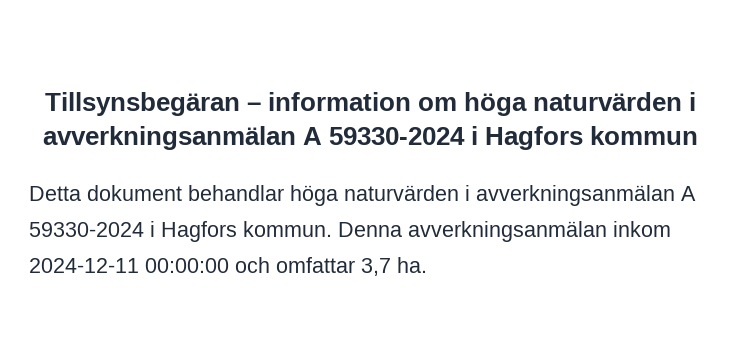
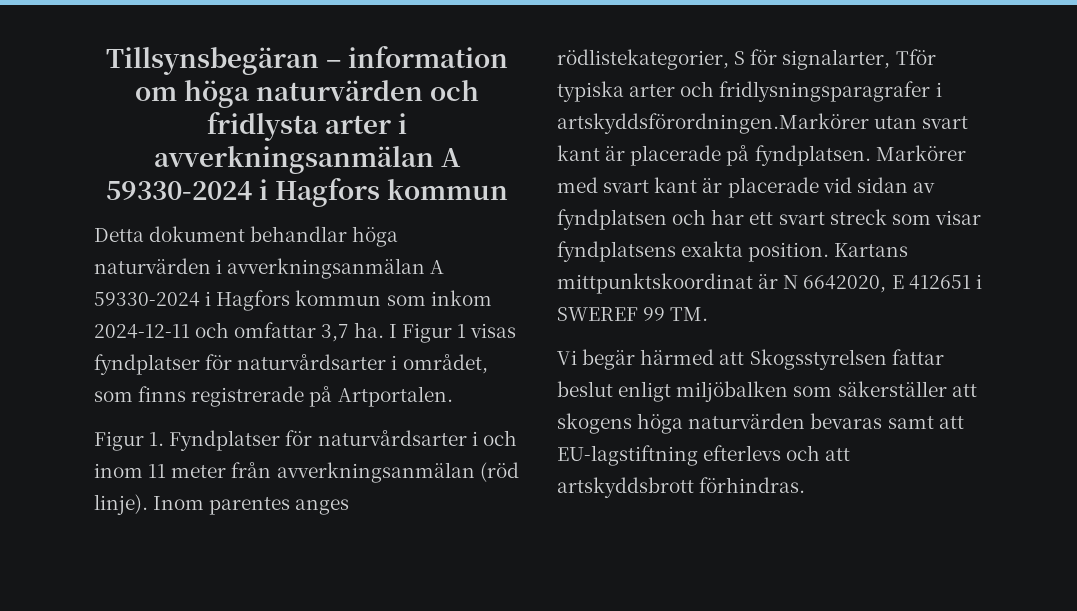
- Tillsynsbegäran – information om höga naturvärden i avverkningsanmälan A 59330-2024 i Hagfors kommun
+ Tillsynsbegäran – information om höga naturvärden och fridlysta arter i avverkningsanmälan A 59330-2024 i Hagfors kommun
- Detta dokument behandlar höga naturvärden i avverkningsanmälan A 59330-2024 i Hagfors kommun. Denna avverkningsanmälan inkom 2024-12-11 00:00:00 och omfattar 3,7 ha.
+ Detta dokument behandlar höga naturvärden i avverkningsanmälan A 59330-2024 i Hagfors kommun som inkom 2024-12-11 och omfattar 3,7 ha.
+ I Figur 1 visas fyndplatser för naturvårdsarter i området, som finns registrerade på Artportalen.
+ Figur 1. Fyndplatser för naturvårdsarter i och inom 11 meter från avverkningsanmälan (röd linje). Inom parentes anges rödlistekategorier, S för signalarter, Tför typiska arter och fridlysningsparagrafer i artskyddsförordningen.Markörer utan svart kant är placerade på fyndplatsen. Markörer med svart kant är placerade vid sidan av fyndplatsen och har ett svart streck som visar fyndplatsens exakta position. Kartans mittpunktskoordinat är N 6642020, E 412651 i SWEREF 99 TM.
+ Vi begär härmed att Skogsstyrelsen fattar beslut enligt miljöbalken som säkerställer att skogens höga naturvärden bevaras samt att EU-lagstiftning efterlevs och att artskyddsbrott förhindras.

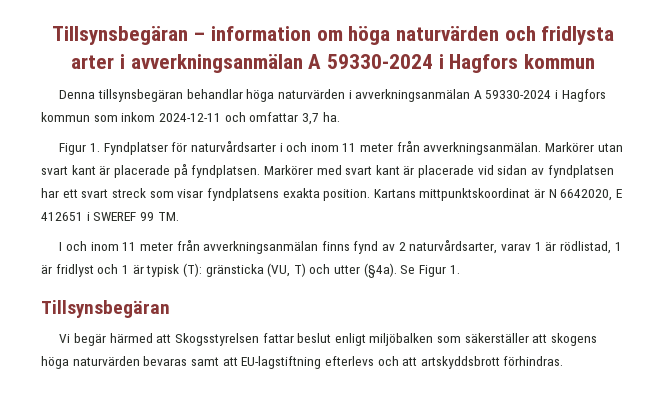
- Detta dokument behandlar höga naturvärden i avverkningsanmälan A 59330-2024 i Hagfors kommun som inkom 2024-12-11 och omfattar 3,7 ha. I Figur 1 visas fyndplatser för naturvårdsarter i området, som finns registrerade på Artportalen.
+ Denna tillsynsbegäran behandlar höga naturvärden i avverkningsanmälan A 59330-2024 i Hagfors kommun som inkom 2024-12-11 och omfattar 3,7 ha.
- Figur 1. Fyndplatser för naturvårdsarter i och inom 11 meter från avverkningsanmälan (röd linje). Inom parentes anges rödlistekategorier, S för signalarter, Tför typiska arter och fridlysningsparagrafer i artskyddsförordningen.Markörer utan svart kant är placerade på fyndplatsen.
+ Figur 1. Fyndplatser för naturvårdsarter i och inom 11 meter från avverkningsanmälan. Markörer utan svart kant är placerade på fyndplatsen.
- Markörer med svart kant är placerade vid sidan av fyndplatsen och har ett svart streck som visar fyndplatsens exakta position.
+ Markörer med svart kant är placerade vid sidan av fyndplatsen har ett svart streck som visar fyndplatsens exakta position.
+ I och inom 11 meter från avverkningsanmälan finns fynd av 2 naturvårdsarter, varav 1 är rödlistad, 1 är fridlyst och 1 är typisk (T): gränsticka (VU, T) och utter (§4a). Se Figur 1.
+ Tillsynsbegäran

